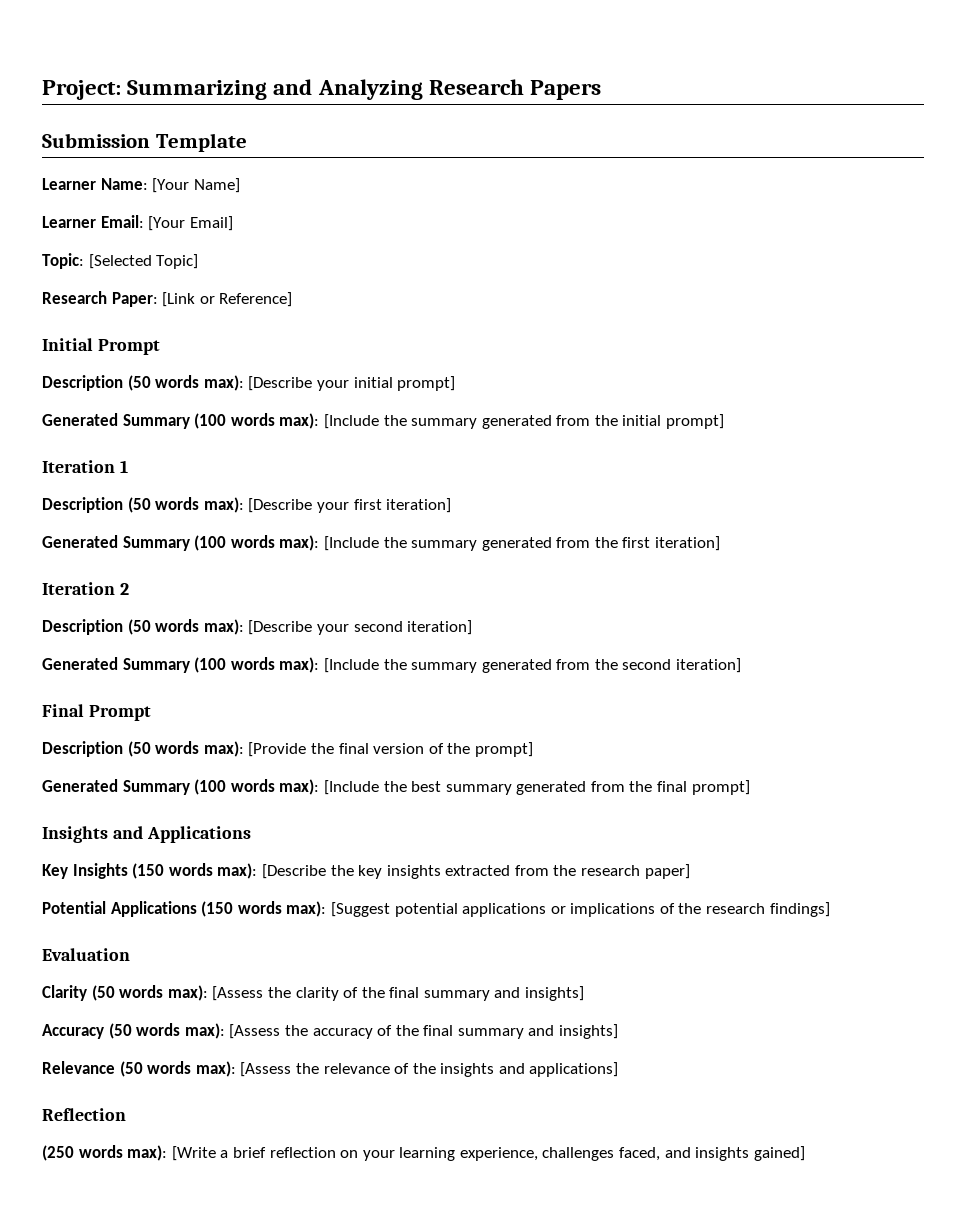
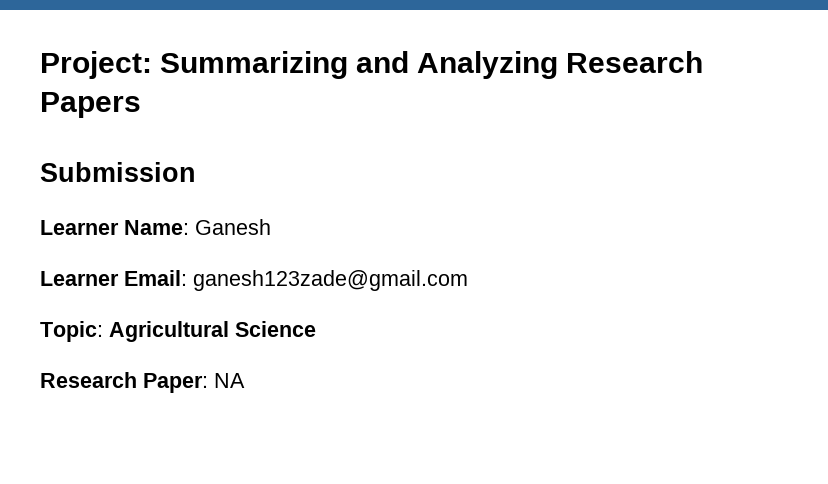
- Submission Template
+ Submission
- Learner Name: [Your Name]
+ Learner Name: Ganesh
- Learner Email: [Your Email]
+ Learner Email: ganesh123zade@gmail.com
- Topic: [Selected Topic]
+ Topic: Agricultural Science
- Research Paper: [Link or Reference]
- Initial Prompt
- Description (50 words max): [Describe your initial prompt]
- Generated Summary (100 words max): [Include the summary generated from the initial prompt]
- Iteration 1
- Description (50 words max): [Describe your first iteration]
- Generated Summary (100 words max): [Include the summary generated from the first iteration]
- Iteration 2
- Description (50 words max): [Describe your second iteration]
- Generated Summary (100 words max): [Include the summary generated from the second iteration]
- Final Prompt
- Description (50 words max): [Provide the final version of the prompt]
- Generated Summary (100 words max): [Include the best summary generated from the final prompt]
- Insights and Applications
- Key Insights (150 words max): [Describe the key insights extracted from the research paper]
- Potential Applications (150 words max): [Suggest potential applications or implications of the research findings]
- Evaluation
- Clarity (50 words max): [Assess the clarity of the final summary and insights]
- Accuracy (50 words max): [Assess the accuracy of the final summary and insights]
- Relevance (50 words max): [Assess the relevance of the insights and applications]
- Reflection
- (250 words max): [Write a brief reflection on your learning experience, challenges faced, and insights gained]
+ Research Paper: NA

